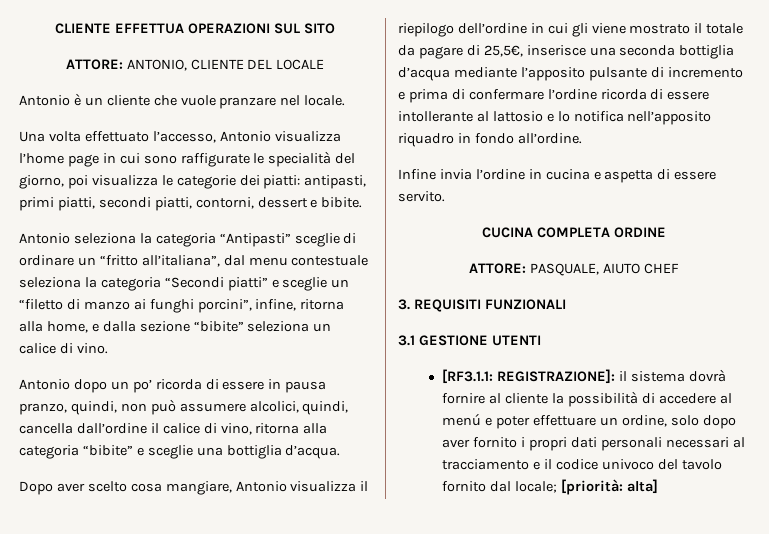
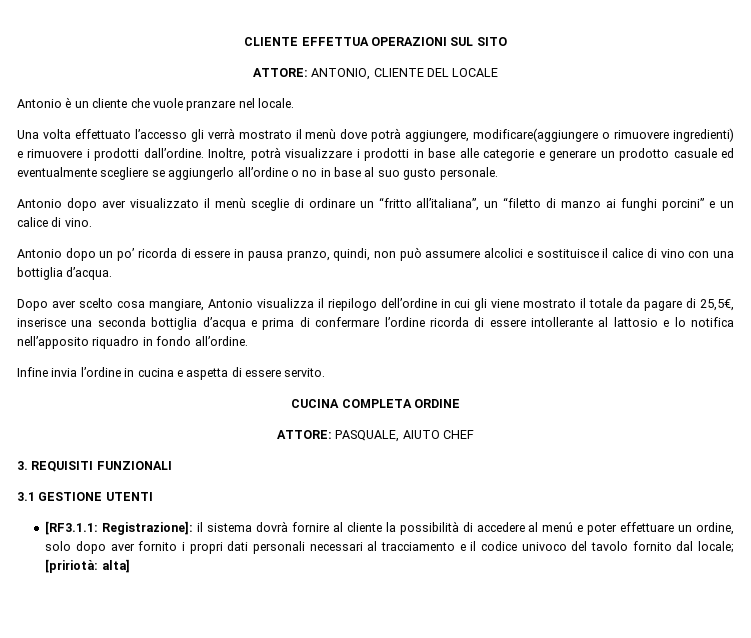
- Una volta effettuato l’accesso, Antonio visualizza l’home page in cui sono raffigurate le specialità del giorno, poi visualizza le categorie dei piatti: antipasti, primi piatti, secondi piatti, contorni, dessert e bibite.
- Antonio seleziona la categoria “Antipasti” sceglie di ordinare un “fritto all’italiana”, dal menu contestuale seleziona la categoria “Secondi piatti” e sceglie un “filetto di manzo ai funghi porcini”, infine, ritorna alla home, e dalla sezione “bibite” seleziona un calice di vino.
+ Una volta effettuato l’accesso gli verrà mostrato il menù dove potrà aggiungere, modificare(aggiungere o rimuovere ingredienti) e rimuovere i prodotti dall’ordine. Inoltre, potrà visualizzare i prodotti in base alle categorie e generare un prodotto casuale ed eventualmente scegliere se aggiungerlo all’ordine o no in base al suo gusto personale.
+ Antonio dopo aver visualizzato il menù sceglie di ordinare un “fritto all’italiana”, un “filetto di manzo ai funghi porcini” e un calice di vino.
- Antonio dopo un po’ ricorda di essere in pausa pranzo, quindi, non può assumere alcolici, quindi, cancella dall’ordine il calice di vino, ritorna alla categoria “bibite” e sceglie una bottiglia d’acqua.
+ Antonio dopo un po’ ricorda di essere in pausa pranzo, quindi, non può assumere alcolici e sostituisce il calice di vino con una bottiglia d’acqua.
- Dopo aver scelto cosa mangiare, Antonio visualizza il riepilogo dell’ordine in cui gli viene mostrato il totale da pagare di 25,5€, inserisce una seconda bottiglia d’acqua mediante l’apposito pulsante di incremento e prima di confermare l’ordine ricorda di essere intollerante al lattosio e lo notifica nell’apposito riquadro in fondo all’ordine.
+ Dopo aver scelto cosa mangiare, Antonio visualizza il riepilogo dell’ordine in cui gli viene mostrato il totale da pagare di 25,5€, inserisce una seconda bottiglia d’acqua e prima di confermare l’ordine ricorda di essere intollerante al lattosio e lo notifica nell’apposito riquadro in fondo all’ordine.
- [RF3.1.1: REGISTRAZIONE]: il sistema dovrà fornire al cliente la possibilità di accedere al menú e poter effettuare un ordine, solo dopo aver fornito i propri dati personali necessari al tracciamento e il codice univoco del tavolo fornito dal locale; [priorità: alta]
+ [RF3.1.1: Registrazione]: il sistema dovrà fornire al cliente la possibilità di accedere al menú e poter effettuare un ordine, solo dopo aver fornito i propri dati personali necessari al tracciamento e il codice univoco del tavolo fornito dal locale; [pririotà: alta]

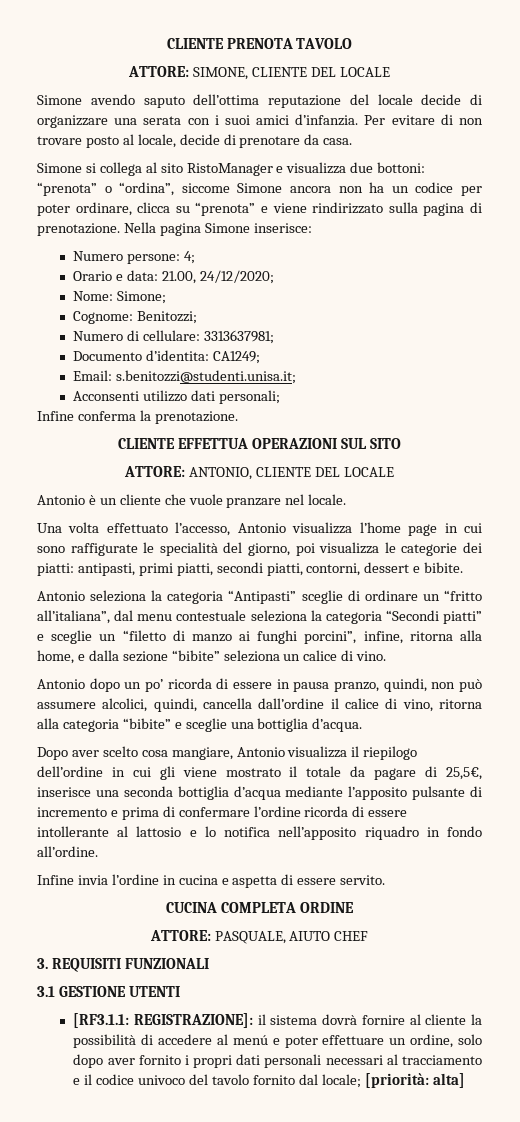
+ CLIENTE PRENOTA TAVOLO
+ ATTORE: SIMONE, CLIENTE DEL LOCALE
+ Simone avendo saputo dell’ottima reputazione del locale decide di organizzare una serata con i suoi amici d’infanzia. Per evitare di non trovare posto al locale, decide di prenotare da casa.
+ Simone si collega al sito RistoManager e visualizza due bottoni: “prenota” o “ordina”, siccome Simone ancora non ha un codice per poter ordinare, clicca su “prenota” e viene rindirizzato sulla pagina di prenotazione. Nella pagina Simone inserisce:
+ Numero persone: 4;
+ Orario e data: 21.00, 24/12/2020;
+ Nome: Simone;
+ Cognome: Benitozzi;
+ Numero di cellulare: 3313637981;
+ Documento d’identita: CA1249;
+ Email: s.benitozzi@studenti.unisa.it;
+ Acconsenti utilizzo dati personali;
+ Infine conferma la prenotazione.
- Una volta effettuato l’accesso gli verrà mostrato il menù dove potrà aggiungere, modificare(aggiungere o rimuovere ingredienti) e rimuovere i prodotti dall’ordine. Inoltre, potrà visualizzare i prodotti in base alle categorie e generare un prodotto casuale ed eventualmente scegliere se aggiungerlo all’ordine o no in base al suo gusto personale.
- Antonio dopo aver visualizzato il menù sceglie di ordinare un “fritto all’italiana”, un “filetto di manzo ai funghi porcini” e un calice di vino.
+ Una volta effettuato l’accesso, Antonio visualizza l’home page in cui sono raffigurate le specialità del giorno, poi visualizza le categorie dei piatti: antipasti, primi piatti, secondi piatti, contorni, dessert e bibite.
+ Antonio seleziona la categoria “Antipasti” sceglie di ordinare un “fritto all’italiana”, dal menu contestuale seleziona la categoria “Secondi piatti” e sceglie un “filetto di manzo ai funghi porcini”, infine, ritorna alla home, e dalla sezione “bibite” seleziona un calice di vino.
- Antonio dopo un po’ ricorda di essere in pausa pranzo, quindi, non può assumere alcolici e sostituisce il calice di vino con una bottiglia d’acqua.
+ Antonio dopo un po’ ricorda di essere in pausa pranzo, quindi, non può assumere alcolici, quindi, cancella dall’ordine il calice di vino, ritorna alla categoria “bibite” e sceglie una bottiglia d’acqua.
- Dopo aver scelto cosa mangiare, Antonio visualizza il riepilogo dell’ordine in cui gli viene mostrato il totale da pagare di 25,5€, inserisce una seconda bottiglia d’acqua e prima di confermare l’ordine ricorda di essere intollerante al lattosio e lo notifica nell’apposito riquadro in fondo all’ordine.
+ Dopo aver scelto cosa mangiare, Antonio visualizza il riepilogo dell’ordine in cui gli viene mostrato il totale da pagare di 25,5€, inserisce una seconda bottiglia d’acqua mediante l’apposito pulsante di incremento e prima di confermare l’ordine ricorda di essere intollerante al lattosio e lo notifica nell’apposito riquadro in fondo all’ordine.
- [RF3.1.1: Registrazione]: il sistema dovrà fornire al cliente la possibilità di accedere al menú e poter effettuare un ordine, solo dopo aver fornito i propri dati personali necessari al tracciamento e il codice univoco del tavolo fornito dal locale; [pririotà: alta]
+ [RF3.1.1: REGISTRAZIONE]: il sistema dovrà fornire al cliente la possibilità di accedere al menú e poter effettuare un ordine, solo dopo aver fornito i propri dati personali necessari al tracciamento e il codice univoco del tavolo fornito dal locale; [priorità: alta]

